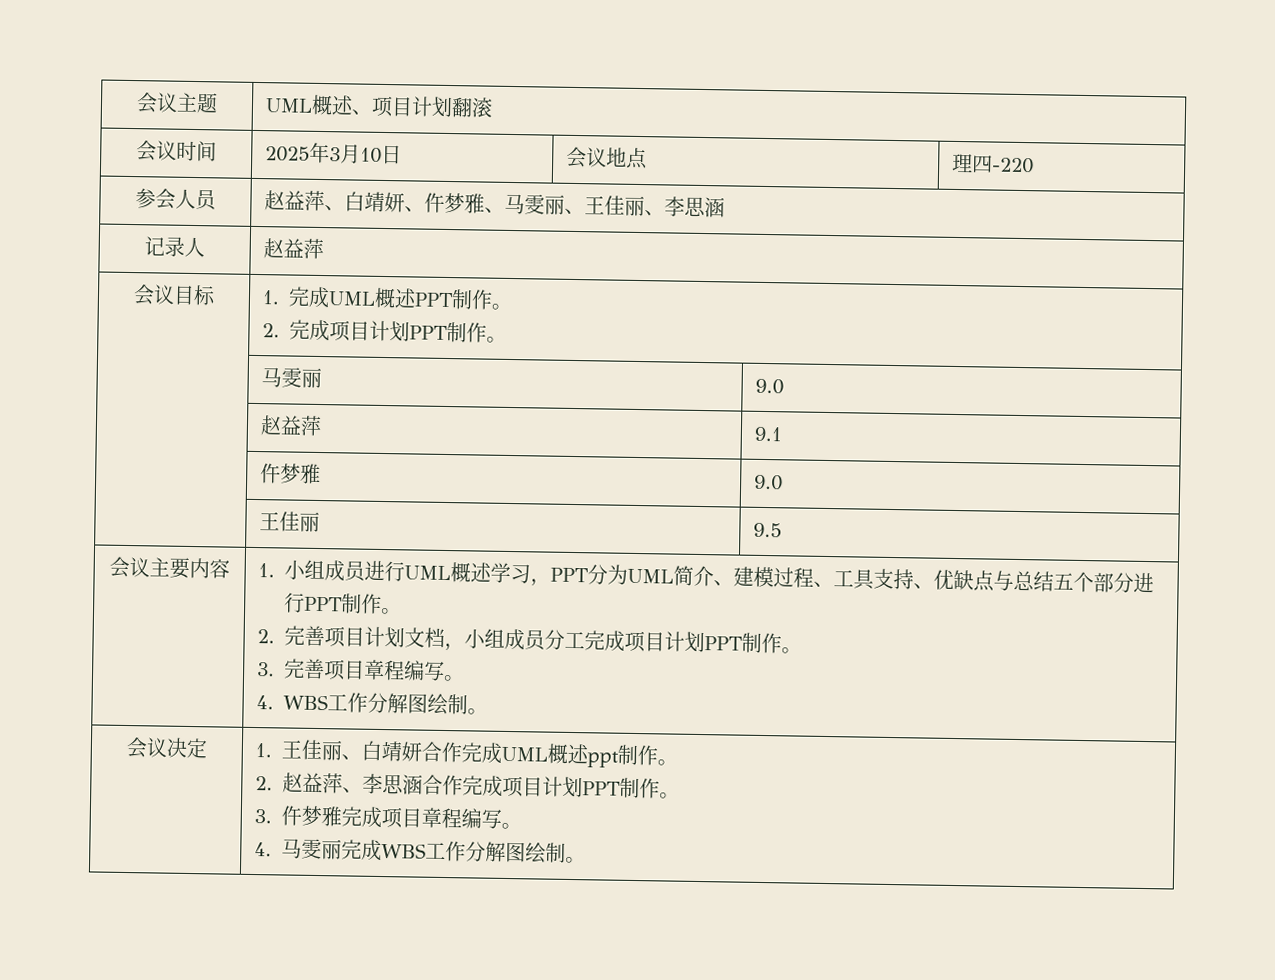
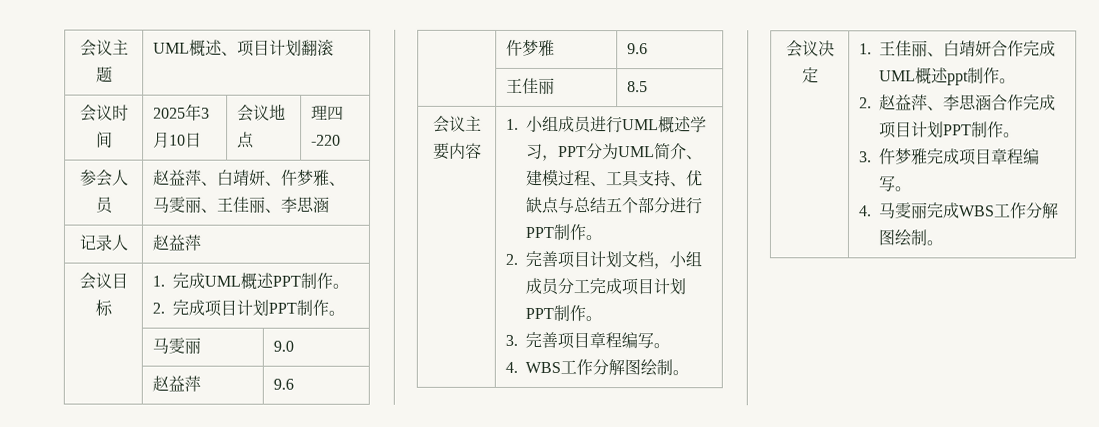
- | 赵益萍 | 9.1
+ | 赵益萍 | 9.6
- | 仵梦雅 | 9.0
+ | 仵梦雅 | 9.6
- | 王佳丽 | 9.5
+ | 王佳丽 | 8.5

